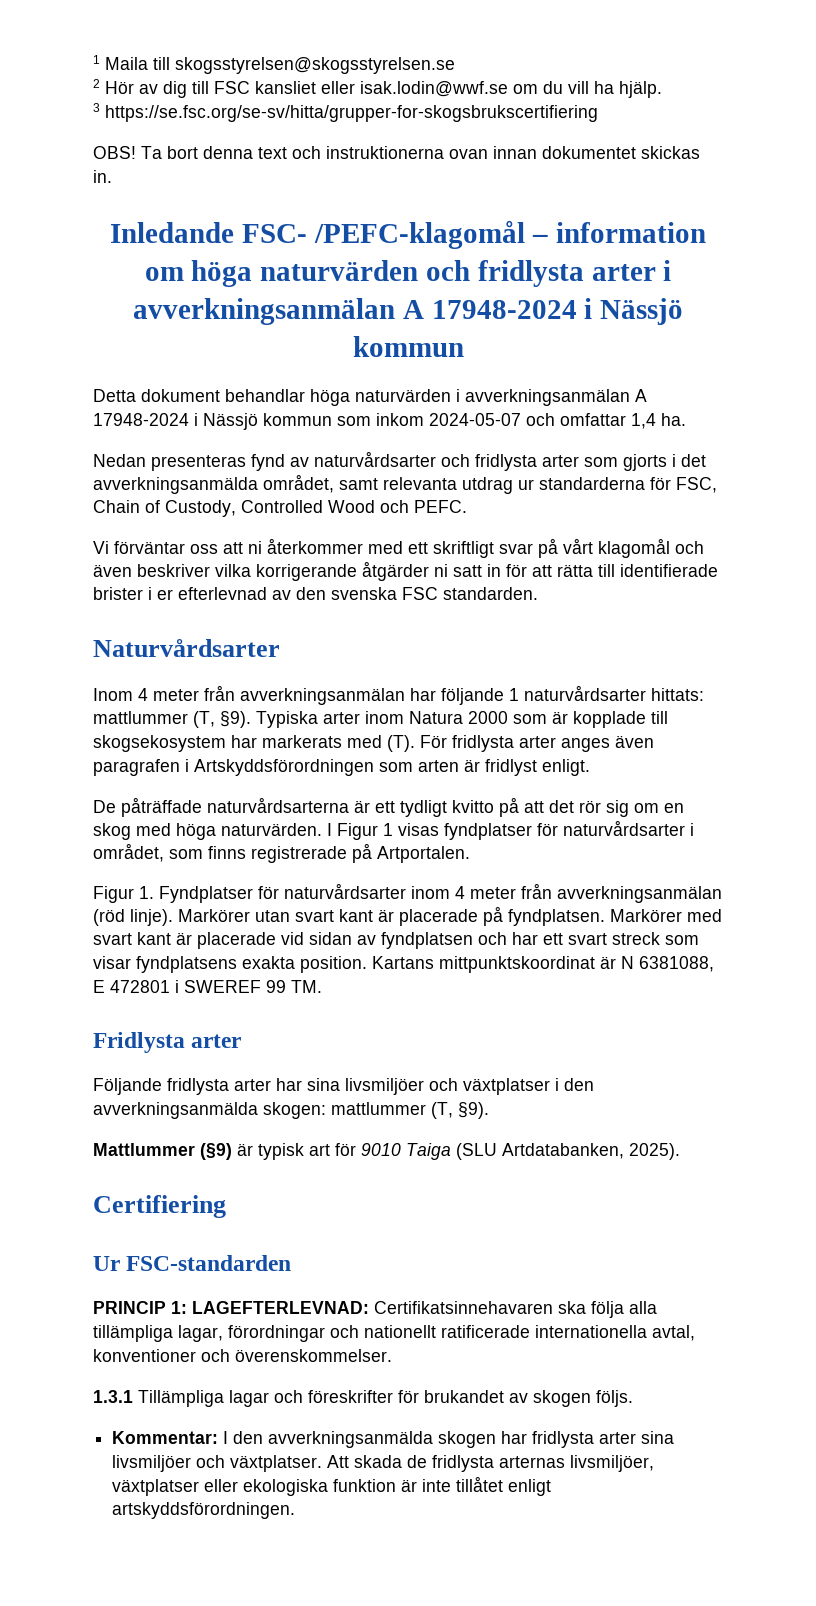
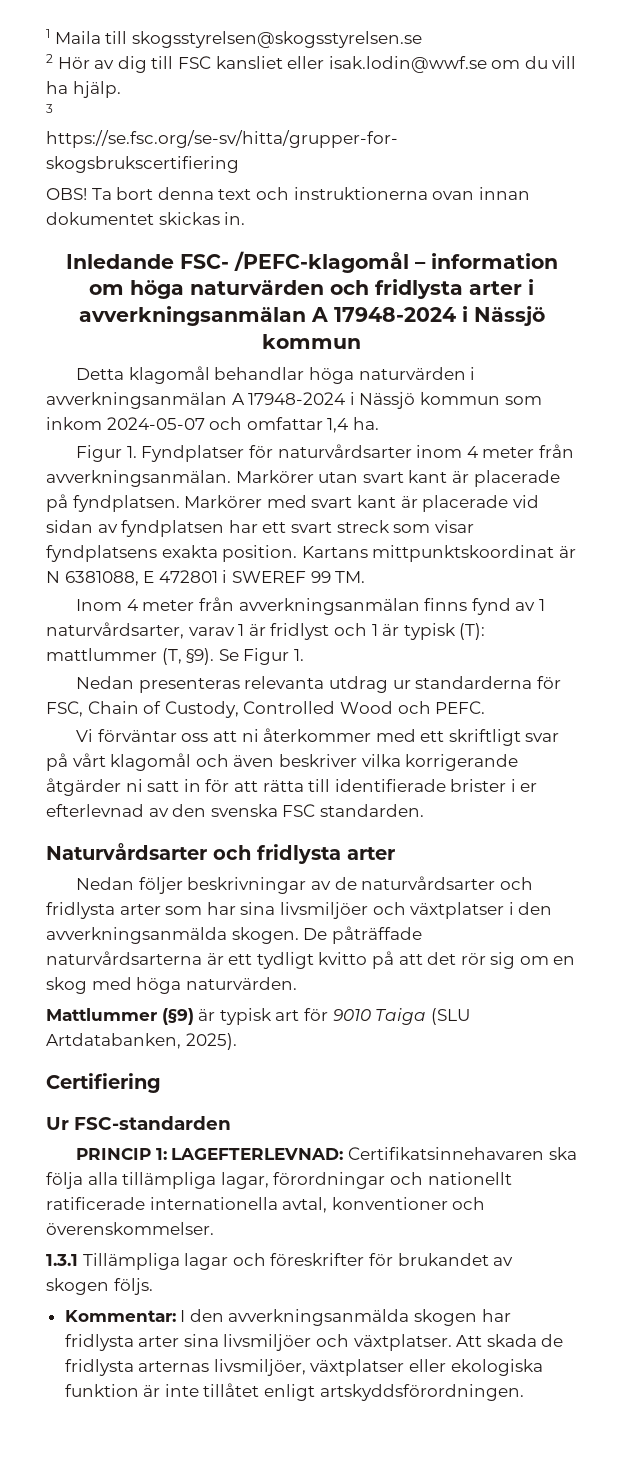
- Detta dokument behandlar höga naturvärden i avverkningsanmälan A 17948-2024 i Nässjö kommun som inkom 2024-05-07 och omfattar 1,4 ha.
+ Detta klagomål behandlar höga naturvärden i avverkningsanmälan A 17948-2024 i Nässjö kommun som inkom 2024-05-07 och omfattar 1,4 ha.
- Nedan presenteras fynd av naturvårdsarter och fridlysta arter som gjorts i det avverkningsanmälda området, samt relevanta utdrag ur standarderna för FSC, Chain of Custody, Controlled Wood och PEFC.
+ Figur 1. Fyndplatser för naturvårdsarter inom 4 meter från avverkningsanmälan. Markörer utan svart kant är placerade på fyndplatsen. Markörer med svart kant är placerade vid sidan av fyndplatsen har ett svart streck som visar fyndplatsens exakta position. Kartans mittpunktskoordinat är N 6381088, E 472801 i SWEREF 99 TM.
+ Inom 4 meter från avverkningsanmälan finns fynd av 1 naturvårdsarter, varav 1 är fridlyst och 1 är typisk (T): mattlummer (T, §9). Se Figur 1.
+ Nedan presenteras relevanta utdrag ur standarderna för FSC, Chain of Custody, Controlled Wood och PEFC.
- Naturvårdsarter
- Inom 4 meter från avverkningsanmälan har följande 1 naturvårdsarter hittats: mattlummer (T, §9). Typiska arter inom Natura 2000 som är kopplade till skogsekosystem har markerats med (T). För fridlysta arter anges även paragrafen i Artskyddsförordningen som arten är fridlyst enligt.
- De påträffade naturvårdsarterna är ett tydligt kvitto på att det rör sig om en skog med höga naturvärden. I Figur 1 visas fyndplatser för naturvårdsarter i området, som finns registrerade på Artportalen.
- Figur 1. Fyndplatser för naturvårdsarter inom 4 meter från avverkningsanmälan (röd linje). Markörer utan svart kant är placerade på fyndplatsen. Markörer med svart kant är placerade vid sidan av fyndplatsen och har ett svart streck som visar fyndplatsens exakta position. Kartans mittpunktskoordinat är N 6381088, E 472801 i SWEREF 99 TM.
- Fridlysta arter
- Följande fridlysta arter har sina livsmiljöer och växtplatser i den avverkningsanmälda skogen: mattlummer (T, §9).
+ Naturvårdsarter och fridlysta arter
+ Nedan följer beskrivningar av de naturvårdsarter och fridlysta arter som har sina livsmiljöer och växtplatser i den avverkningsanmälda skogen. De påträffade naturvårdsarterna är ett tydligt kvitto på att det rör sig om en skog med höga naturvärden.

